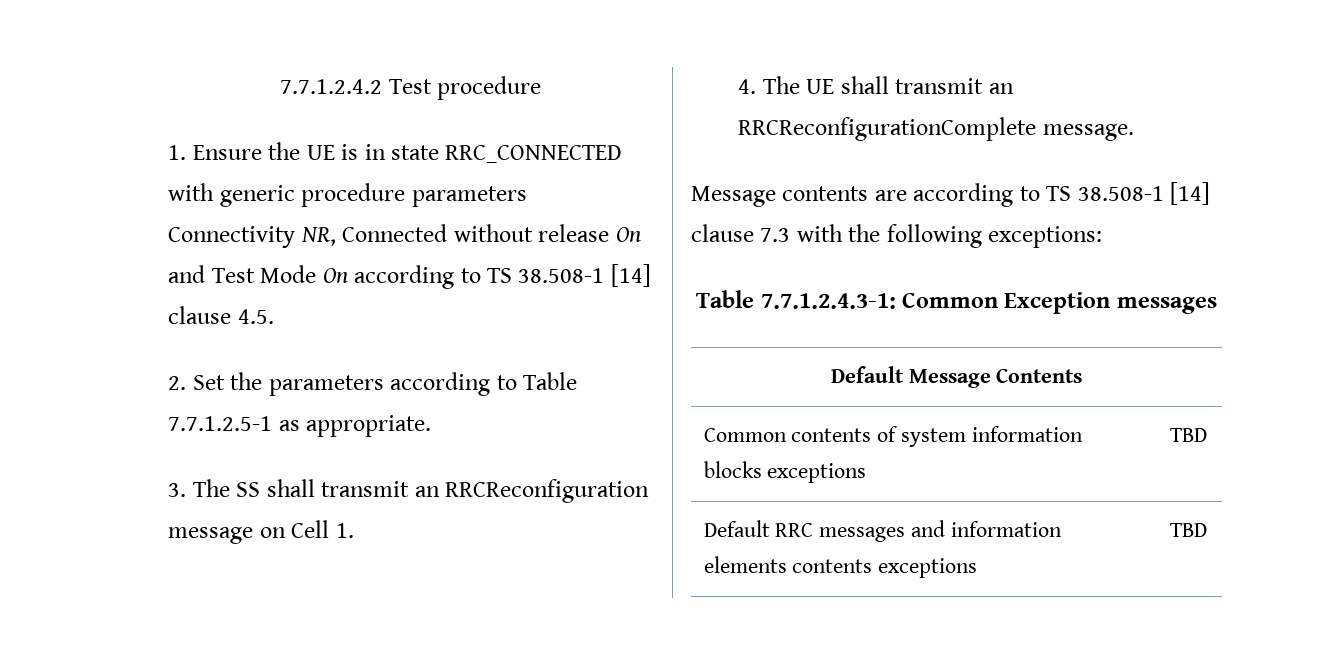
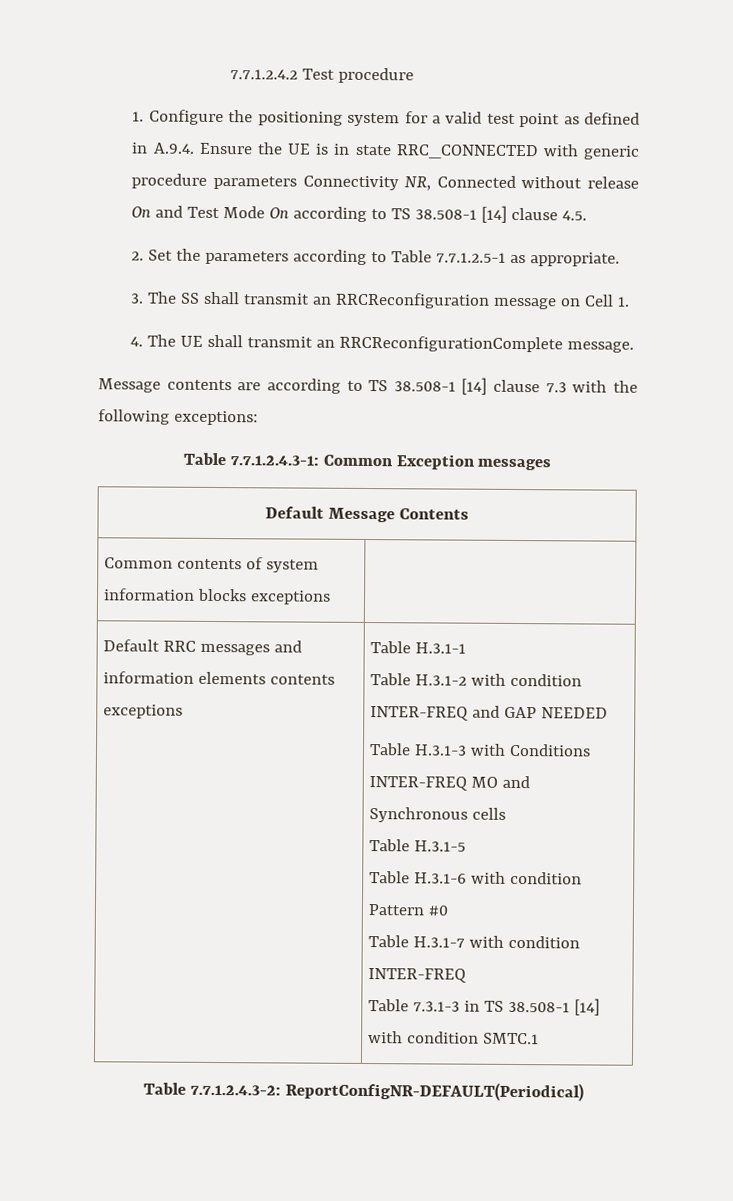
- 1. Ensure the UE is in state RRC_CONNECTED with generic procedure parameters Connectivity NR, Connected without release On and Test Mode On according to TS 38.508-1 [14] clause 4.5.
+ 1. Configure the positioning system for a valid test point as defined in A.9.4. Ensure the UE is in state RRC_CONNECTED with generic procedure parameters Connectivity NR, Connected without release On and Test Mode On according to TS 38.508-1 [14] clause 4.5.
- Common contents of system information blocks exceptions | TBD
+ Common contents of system information blocks exceptions |
- Default RRC messages and information elements contents exceptions | TBD
+ Default RRC messages and information elements contents exceptions | Table H.3.1-1
+ Table H.3.1-2 with condition INTER-FREQ and GAP NEEDED
+ Table H.3.1-3 with Conditions INTER-FREQ MO and Synchronous cells
+ Table H.3.1-5
+ Table H.3.1-6 with condition Pattern #0
+ Table H.3.1-7 with condition INTER-FREQ
+ Table 7.3.1-3 in TS 38.508-1 [14] with condition SMTC.1
+ Table 7.7.1.2.4.3-2: ReportConfigNR-DEFAULT(Periodical)

